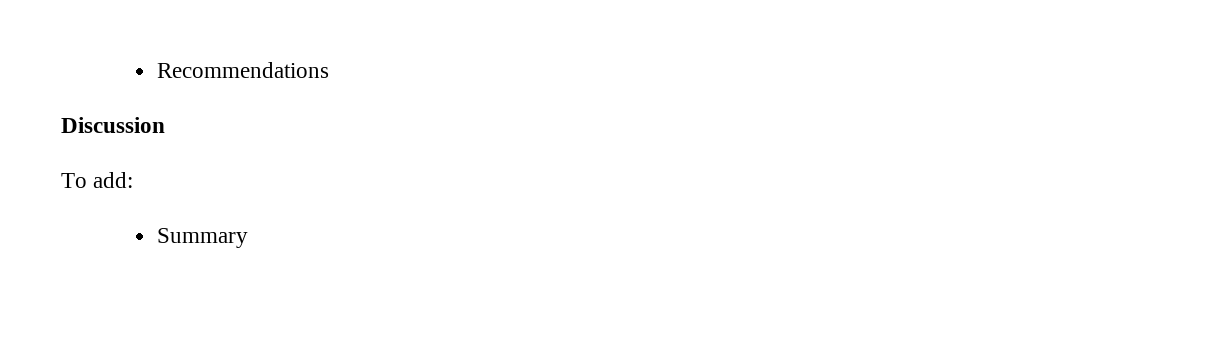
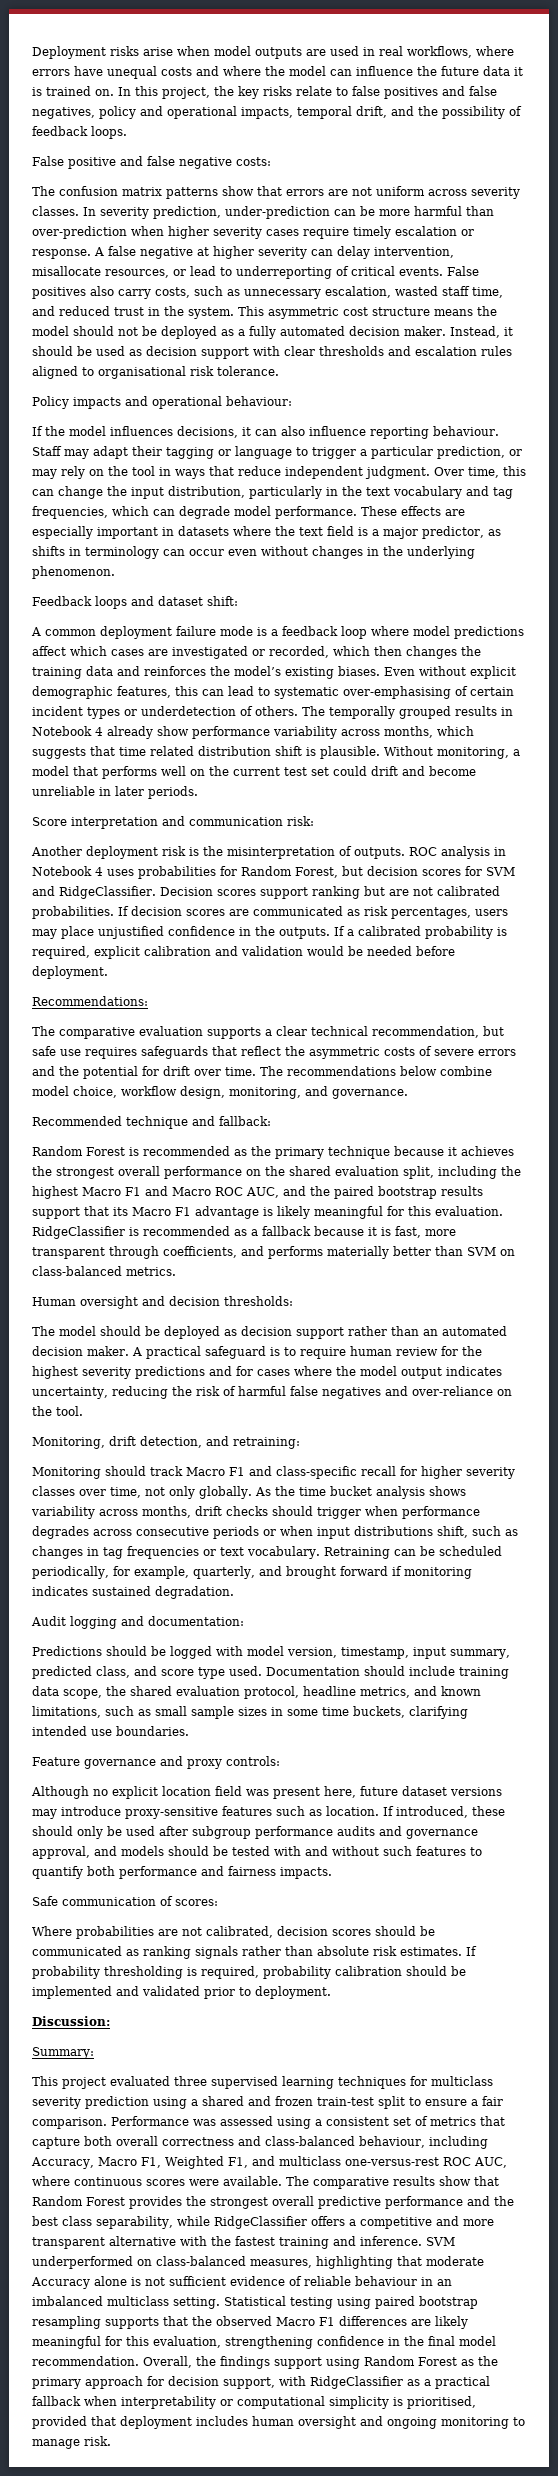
- Recommendations
- Discussion
- To add:
- Summary
+ Deployment risks arise when model outputs are used in real workflows, where errors have unequal costs and where the model can influence the future data it is trained on. In this project, the key risks relate to false positives and false negatives, policy and operational impacts, temporal drift, and the possibility of feedback loops.
+ False positive and false negative costs:
+ The confusion matrix patterns show that errors are not uniform across severity classes. In severity prediction, under-prediction can be more harmful than over-prediction when higher severity cases require timely escalation or response. A false negative at higher severity can delay intervention, misallocate resources, or lead to underreporting of critical events. False positives also carry costs, such as unnecessary escalation, wasted staff time, and reduced trust in the system. This asymmetric cost structure means the model should not be deployed as a fully automated decision maker. Instead, it should be used as decision support with clear thresholds and escalation rules aligned to organisational risk tolerance.
+ Policy impacts and operational behaviour:
+ If the model influences decisions, it can also influence reporting behaviour. Staff may adapt their tagging or language to trigger a particular prediction, or may rely on the tool in ways that reduce independent judgment. Over time, this can change the input distribution, particularly in the text vocabulary and tag frequencies, which can degrade model performance. These effects are especially important in datasets where the text field is a major predictor, as shifts in terminology can occur even without changes in the underlying phenomenon.
+ Feedback loops and dataset shift:
+ A common deployment failure mode is a feedback loop where model predictions affect which cases are investigated or recorded, which then changes the training data and reinforces the model’s existing biases. Even without explicit demographic features, this can lead to systematic over-emphasising of certain incident types or underdetection of others. The temporally grouped results in Notebook 4 already show performance variability across months, which suggests that time related distribution shift is plausible. Without monitoring, a model that performs well on the current test set could drift and become unreliable in later periods.
+ Score interpretation and communication risk:
+ Another deployment risk is the misinterpretation of outputs. ROC analysis in Notebook 4 uses probabilities for Random Forest, but decision scores for SVM and RidgeClassifier. Decision scores support ranking but are not calibrated probabilities. If decision scores are communicated as risk percentages, users may place unjustified confidence in the outputs. If a calibrated probability is required, explicit calibration and validation would be needed before deployment.
+ Recommendations:
+ The comparative evaluation supports a clear technical recommendation, but safe use requires safeguards that reflect the asymmetric costs of severe errors and the potential for drift over time. The recommendations below combine model choice, workflow design, monitoring, and governance.
+ Recommended technique and fallback:
+ Random Forest is recommended as the primary technique because it achieves the strongest overall performance on the shared evaluation split, including the highest Macro F1 and Macro ROC AUC, and the paired bootstrap results support that its Macro F1 advantage is likely meaningful for this evaluation. RidgeClassifier is recommended as a fallback because it is fast, more transparent through coefficients, and performs materially better than SVM on class-balanced metrics.
+ Human oversight and decision thresholds:
+ The model should be deployed as decision support rather than an automated decision maker. A practical safeguard is to require human review for the highest severity predictions and for cases where the model output indicates uncertainty, reducing the risk of harmful false negatives and over-reliance on the tool.
+ Monitoring, drift detection, and retraining:
+ Monitoring should track Macro F1 and class-specific recall for higher severity classes over time, not only globally. As the time bucket analysis shows variability across months, drift checks should trigger when performance degrades across consecutive periods or when input distributions shift, such as changes in tag frequencies or text vocabulary. Retraining can be scheduled periodically, for example, quarterly, and brought forward if monitoring indicates sustained degradation.
+ Audit logging and documentation:
+ Predictions should be logged with model version, timestamp, input summary, predicted class, and score type used. Documentation should include training data scope, the shared evaluation protocol, headline metrics, and known limitations, such as small sample sizes in some time buckets, clarifying intended use boundaries.
+ Feature governance and proxy controls:
+ Although no explicit location field was present here, future dataset versions may introduce proxy-sensitive features such as location. If introduced, these should only be used after subgroup performance audits and governance approval, and models should be tested with and without such features to quantify both performance and fairness impacts.
+ Safe communication of scores:
+ Where probabilities are not calibrated, decision scores should be communicated as ranking signals rather than absolute risk estimates. If probability thresholding is required, probability calibration should be implemented and validated prior to deployment.
+ Discussion:
+ Summary:
+ This project evaluated three supervised learning techniques for multiclass severity prediction using a shared and frozen train-test split to ensure a fair comparison. Performance was assessed using a consistent set of metrics that capture both overall correctness and class-balanced behaviour, including Accuracy, Macro F1, Weighted F1, and multiclass one-versus-rest ROC AUC, where continuous scores were available. The comparative results show that Random Forest provides the strongest overall predictive performance and the best class separability, while RidgeClassifier offers a competitive and more transparent alternative with the fastest training and inference. SVM underperformed on class-balanced measures, highlighting that moderate Accuracy alone is not sufficient evidence of reliable behaviour in an imbalanced multiclass setting. Statistical testing using paired bootstrap resampling supports that the observed Macro F1 differences are likely meaningful for this evaluation, strengthening confidence in the final model recommendation. Overall, the findings support using Random Forest as the primary approach for decision support, with RidgeClassifier as a practical fallback when interpretability or computational simplicity is prioritised, provided that deployment includes human oversight and ongoing monitoring to manage risk.

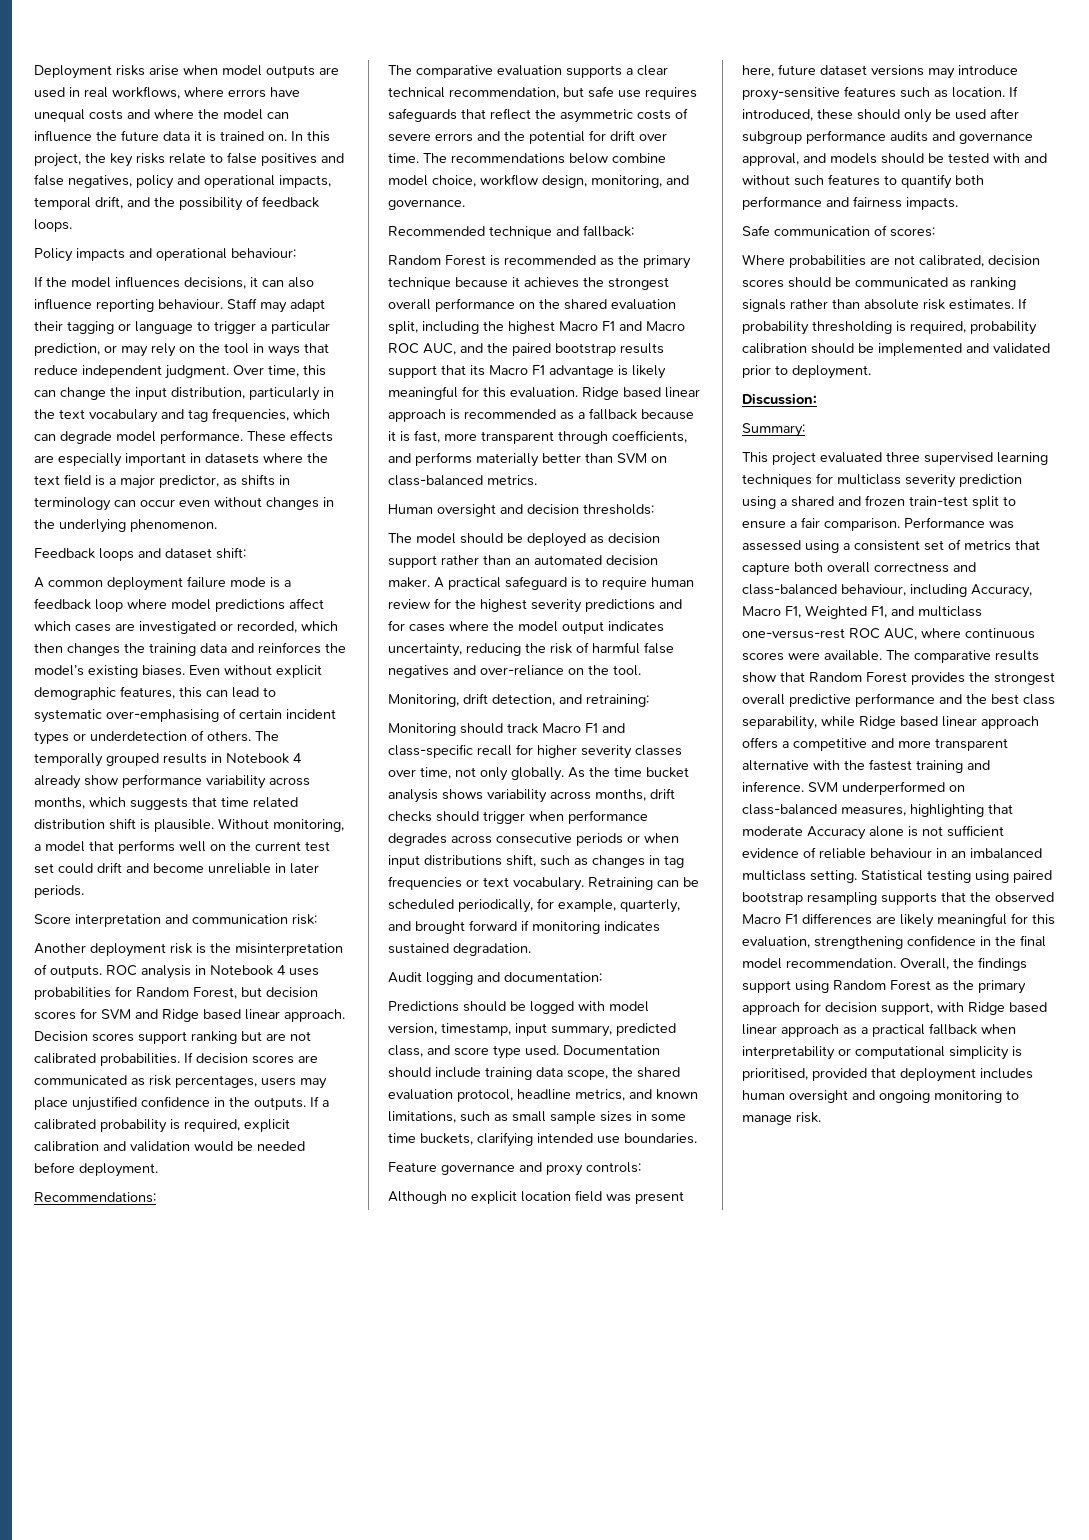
- False positive and false negative costs:
- The confusion matrix patterns show that errors are not uniform across severity classes. In severity prediction, under-prediction can be more harmful than over-prediction when higher severity cases require timely escalation or response. A false negative at higher severity can delay intervention, misallocate resources, or lead to underreporting of critical events. False positives also carry costs, such as unnecessary escalation, wasted staff time, and reduced trust in the system. This asymmetric cost structure means the model should not be deployed as a fully automated decision maker. Instead, it should be used as decision support with clear thresholds and escalation rules aligned to organisational risk tolerance.
- ROC analysis in Notebook 4 uses probabilities for Random Forest, but decision scores for SVM and RidgeClassifier.
+ ROC analysis in Notebook 4 uses probabilities for Random Forest, but decision scores for SVM and Ridge based linear approach.
- RidgeClassifier is recommended as a fallback because it is fast, more transparent through coefficients, and performs materially better than SVM on class-balanced metrics.
+ Ridge based linear approach is recommended as a fallback because it is fast, more transparent through coefficients, and performs materially better than SVM on class-balanced metrics.
- The comparative results show that Random Forest provides the strongest overall predictive performance and the best class separability, while RidgeClassifier offers a competitive and more transparent alternative with the fastest training and inference.
+ The comparative results show that Random Forest provides the strongest overall predictive performance and the best class separability, while Ridge based linear approach offers a competitive and more transparent alternative with the fastest training and inference.
- Overall, the findings support using Random Forest as the primary approach for decision support, with RidgeClassifier as a practical fallback when interpretability or computational simplicity is prioritised, provided that deployment includes human oversight and ongoing monitoring to manage risk.
+ Overall, the findings support using Random Forest as the primary approach for decision support, with Ridge based linear approach as a practical fallback when interpretability or computational simplicity is prioritised, provided that deployment includes human oversight and ongoing monitoring to manage risk.

